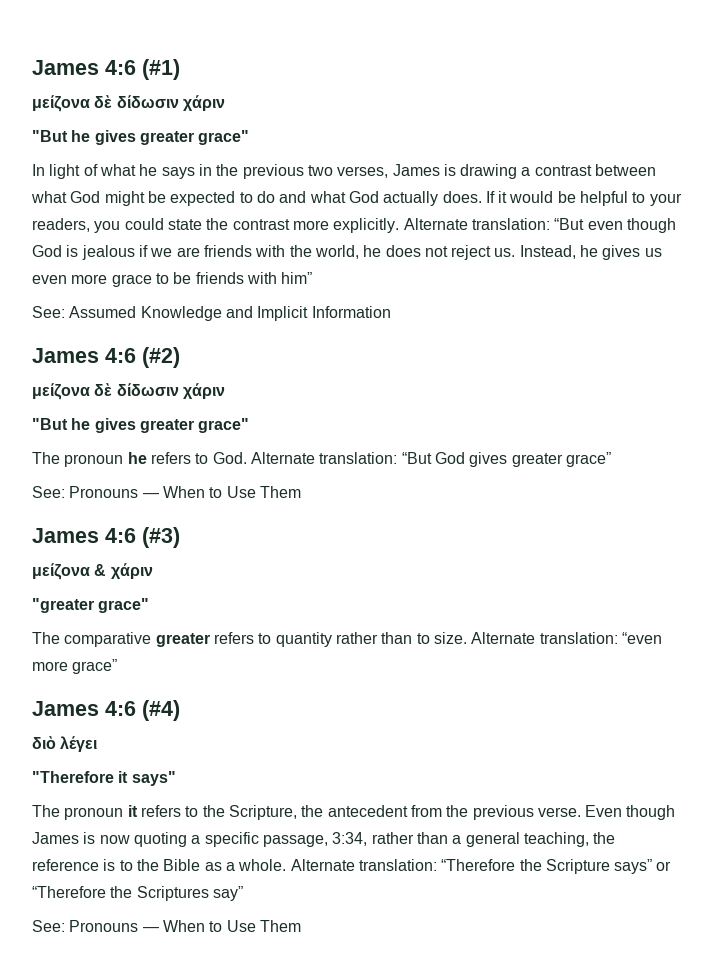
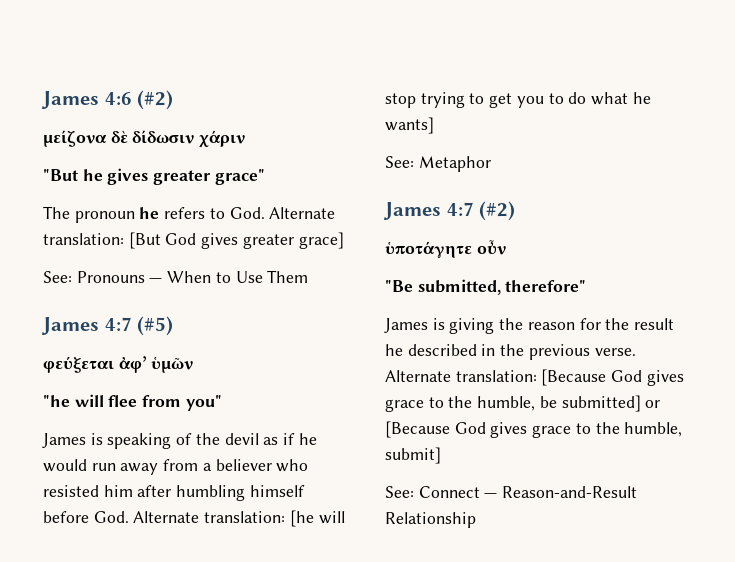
- James 4:6 (#1)
- μείζονα δὲ δίδωσιν χάριν
- "But he gives greater grace"
- In light of what he says in the previous two verses, James is drawing a contrast between what God might be expected to do and what God actually does. If it would be helpful to your readers, you could state the contrast more explicitly. Alternate translation: “But even though God is jealous if we are friends with the world, he does not reject us. Instead, he gives us even more grace to be friends with him”
- See: Assumed Knowledge and Implicit Information
- The pronoun he refers to God. Alternate translation: “But God gives greater grace”
+ The pronoun he refers to God. Alternate translation: [But God gives greater grace]
- James 4:6 (#3)
- μείζονα & χάριν
- "greater grace"
- The comparative greater refers to quantity rather than to size. Alternate translation: “even more grace”
- James 4:6 (#4)
- διὸ λέγει
- "Therefore it says"
- The pronoun it refers to the Scripture, the antecedent from the previous verse. Even though James is now quoting a specific passage, 3:34, rather than a general teaching, the reference is to the Bible as a whole. Alternate translation: “Therefore the Scripture says” or “Therefore the Scriptures say”
- See: Pronouns — When to Use Them
+ James 4:7 (#5)
+ φεύξεται ἀφ’ ὑμῶν
+ "he will flee from you"
+ James is speaking of the devil as if he would run away from a believer who resisted him after humbling himself before God. Alternate translation: [he will stop trying to get you to do what he wants]
+ See: Metaphor
+ James 4:7 (#2)
+ ὑποτάγητε οὖν
+ "Be submitted, therefore"
+ James is giving the reason for the result he described in the previous verse. Alternate translation: [Because God gives grace to the humble, be submitted] or [Because God gives grace to the humble, submit]
+ See: Connect — Reason-and-Result Relationship

